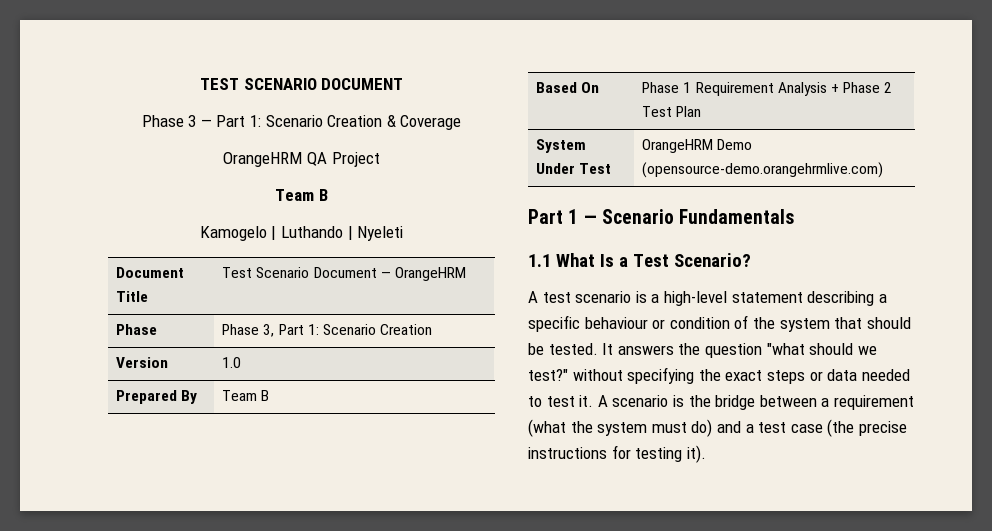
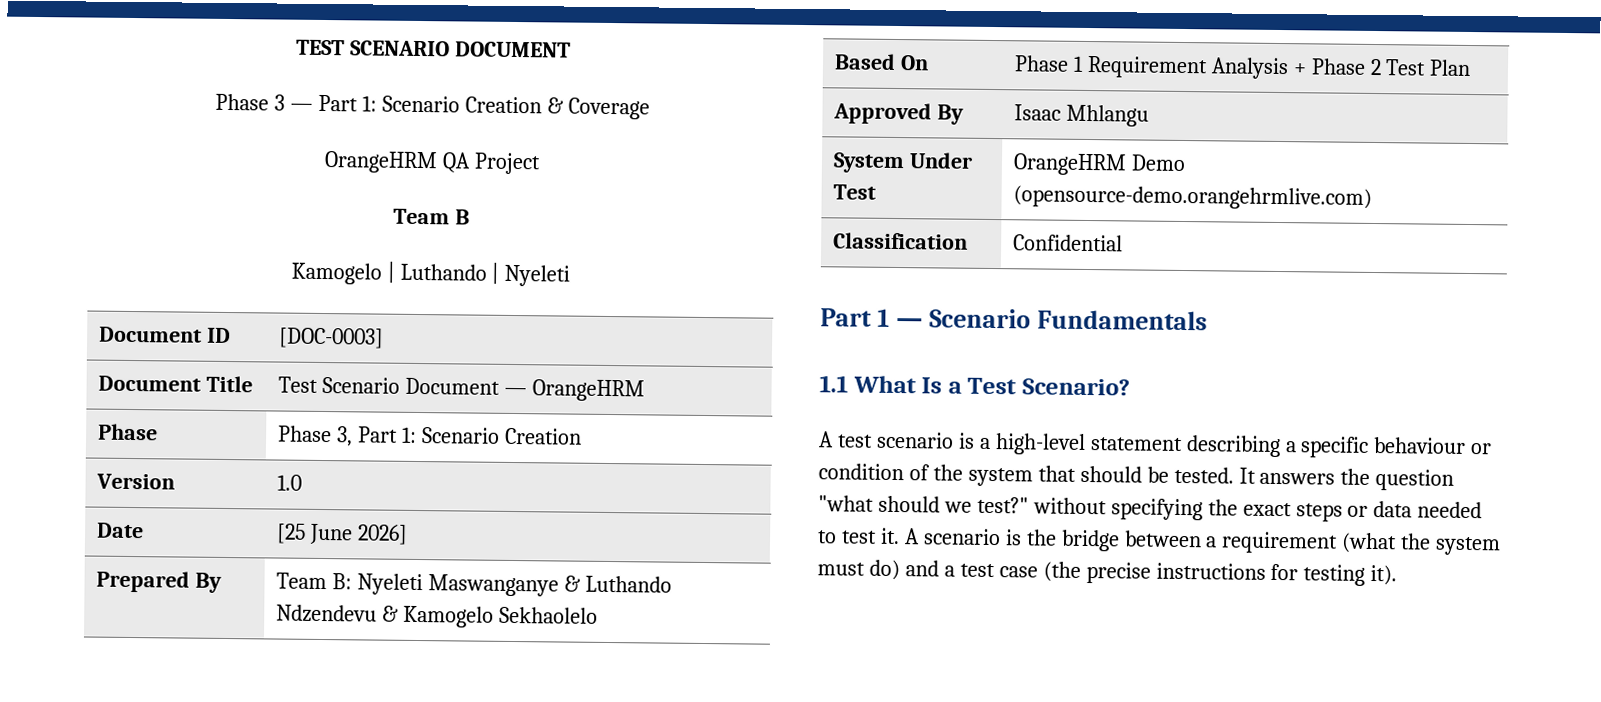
+ Document ID | [DOC-0003]
+ Date | [25 June 2026]
- Prepared By | Team B
+ Prepared By | Team B: Nyeleti Maswanganye & Luthando Ndzendevu & Kamogelo Sekhaolelo
+ Approved By | Isaac Mhlangu
+ Classification | Confidential

